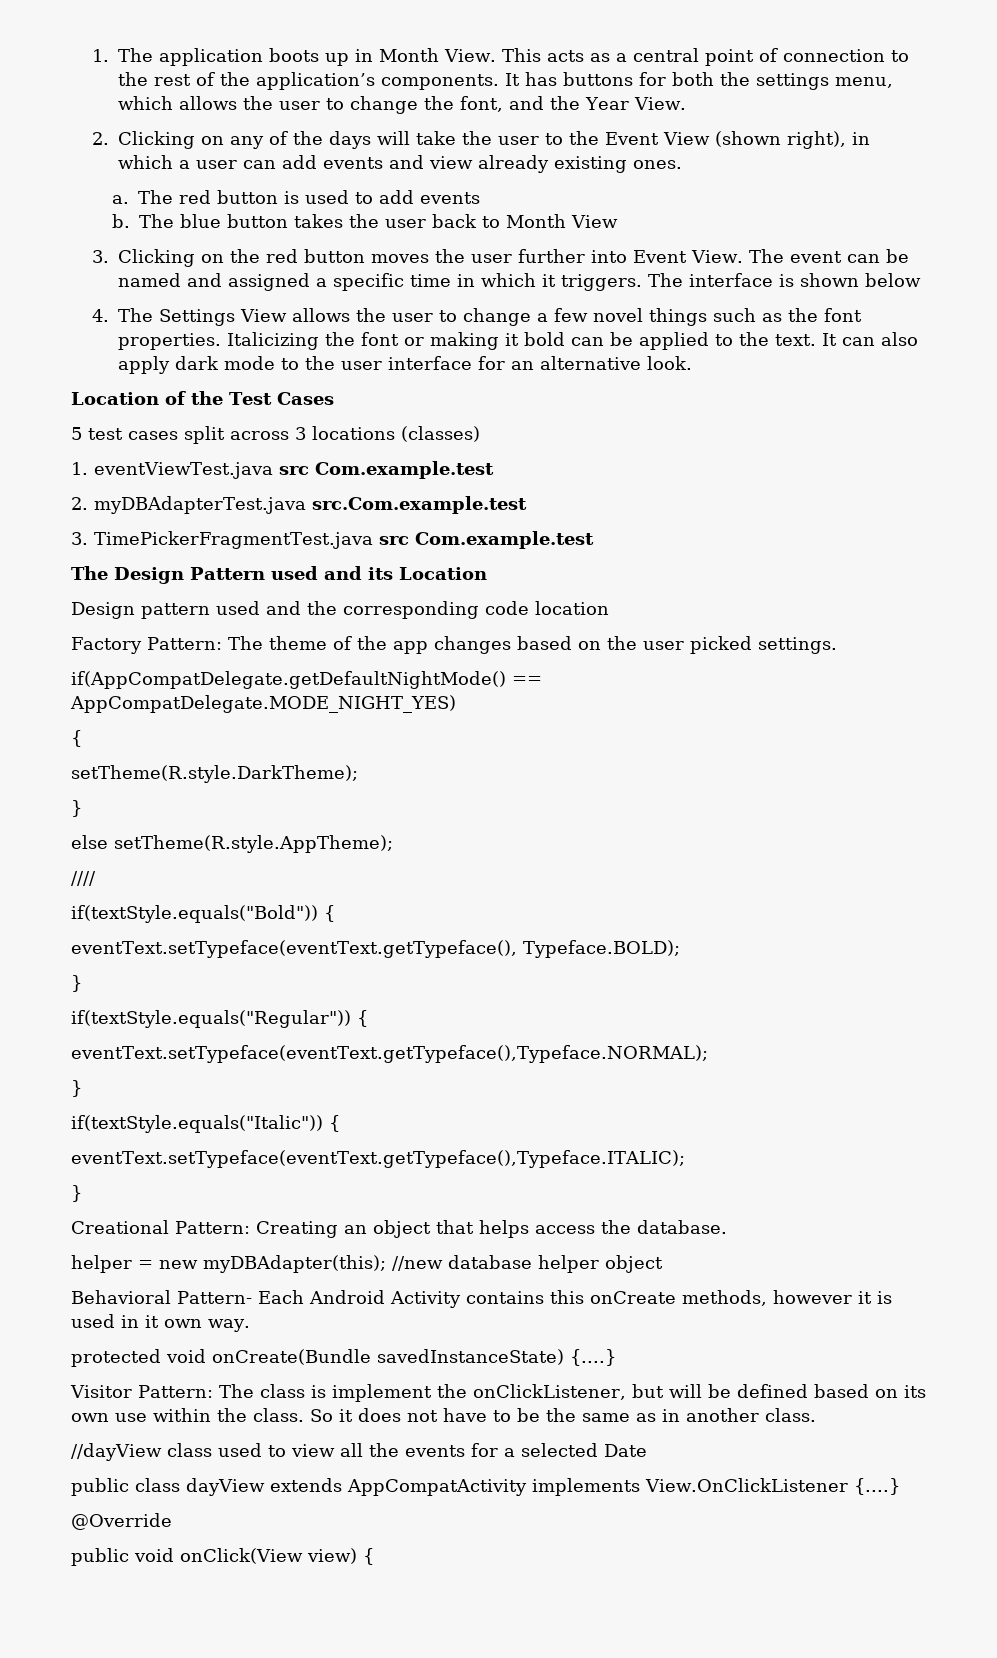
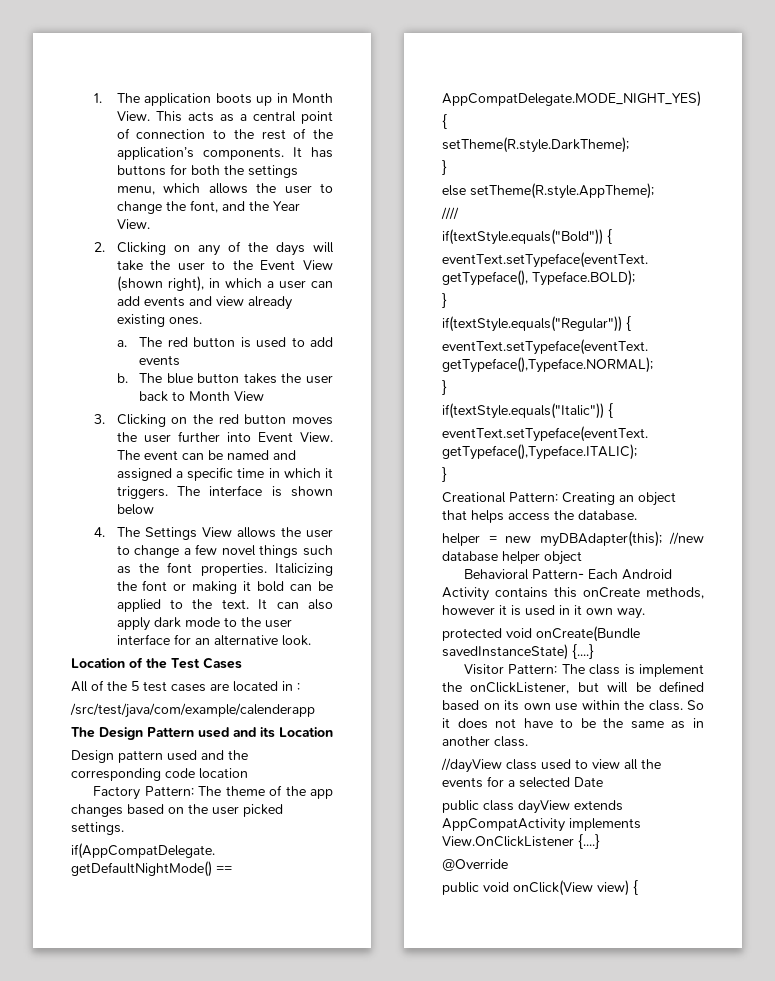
- 5 test cases split across 3 locations (classes)
- 1. eventViewTest.java src Com.example.test
- 2. myDBAdapterTest.java src.Com.example.test
- 3. TimePickerFragmentTest.java src Com.example.test
+ All of the 5 test cases are located in :
+ /src/test/java/com/example/calenderapp

